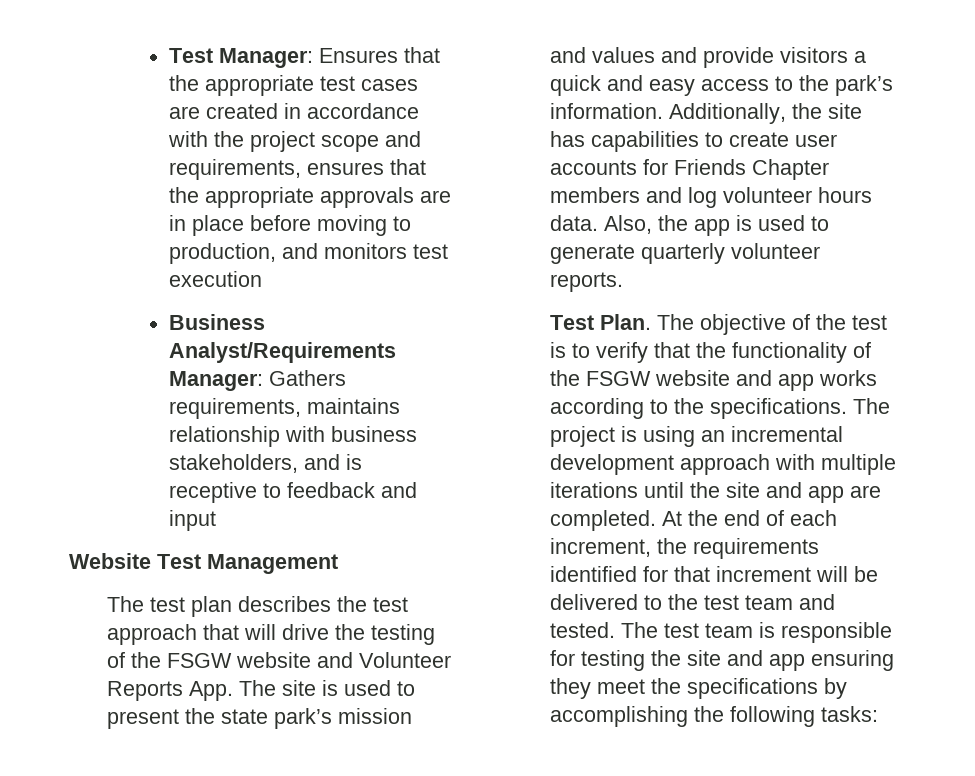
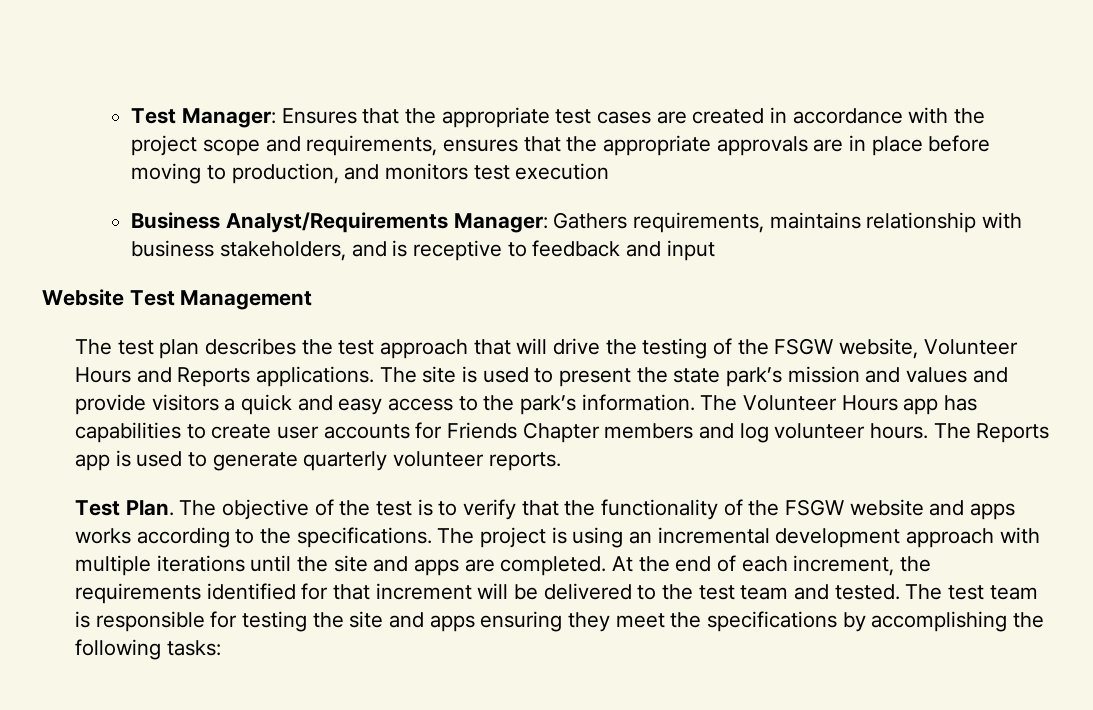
- The test plan describes the test approach that will drive the testing of the FSGW website and Volunteer Reports App. The site is used to present the state park’s mission and values and provide visitors a quick and easy access to the park’s information.
+ The test plan describes the test approach that will drive the testing of the FSGW website, Volunteer Hours and Reports applications. The site is used to present the state park’s mission and values and provide visitors a quick and easy access to the park’s information.
- Additionally, the site has capabilities to create user accounts for Friends Chapter members and log volunteer hours data. Also, the app is used to generate quarterly volunteer reports.
+ The Volunteer Hours app has capabilities to create user accounts for Friends Chapter members and log volunteer hours. The Reports app is used to generate quarterly volunteer reports.
- The objective of the test is to verify that the functionality of the FSGW website and app works according to the specifications.
+ The objective of the test is to verify that the functionality of the FSGW website and apps works according to the specifications.
- The project is using an incremental development approach with multiple iterations until the site and app are completed.
+ The project is using an incremental development approach with multiple iterations until the site and apps are completed.
- The test team is responsible for testing the site and app ensuring they meet the specifications by accomplishing the following tasks:
+ The test team is responsible for testing the site and apps ensuring they meet the specifications by accomplishing the following tasks:

